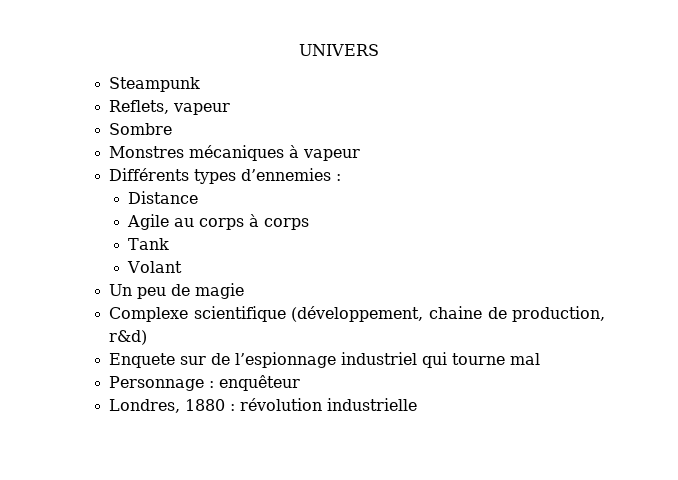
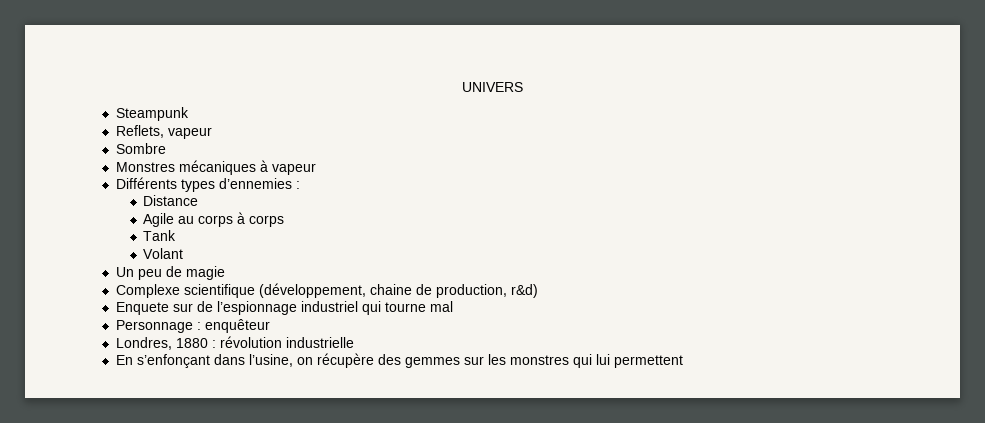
+ En s’enfonçant dans l’usine, on récupère des gemmes sur les monstres qui lui permettent

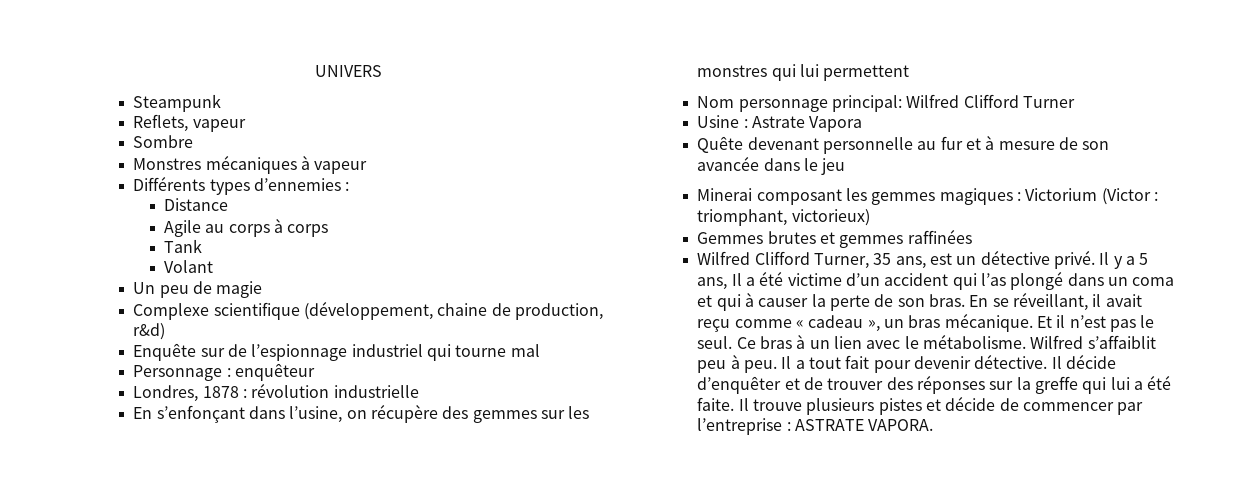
- Enquete sur de l’espionnage industriel qui tourne mal
+ Enquête sur de l’espionnage industriel qui tourne mal
- Londres, 1880 : révolution industrielle
+ Londres, 1878 : révolution industrielle
+ Nom personnage principal: Wilfred Clifford Turner
+ Usine : Astrate Vapora
+ Quête devenant personnelle au fur et à mesure de son avancée dans le jeu
+ Minerai composant les gemmes magiques : Victorium (Victor : triomphant, victorieux)
+ Gemmes brutes et gemmes raffinées
+ Wilfred Clifford Turner, 35 ans, est un détective privé. Il y a 5 ans, Il a été victime d’un accident qui l’as plongé dans un coma et qui à causer la perte de son bras. En se réveillant, il avait reçu comme « cadeau », un bras mécanique. Et il n’est pas le seul. Ce bras à un lien avec le métabolisme. Wilfred s’affaiblit peu à peu. Il a tout fait pour devenir détective. Il décide d’enquêter et de trouver des réponses sur la greffe qui lui a été faite. Il trouve plusieurs pistes et décide de commencer par l’entreprise : ASTRATE VAPORA.

